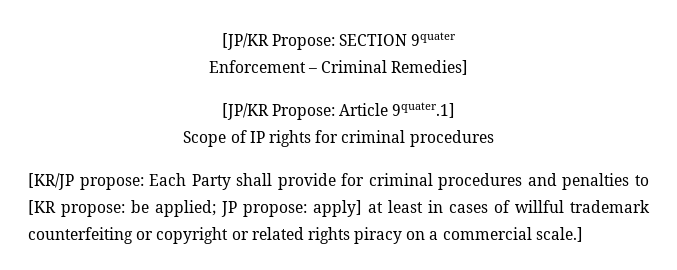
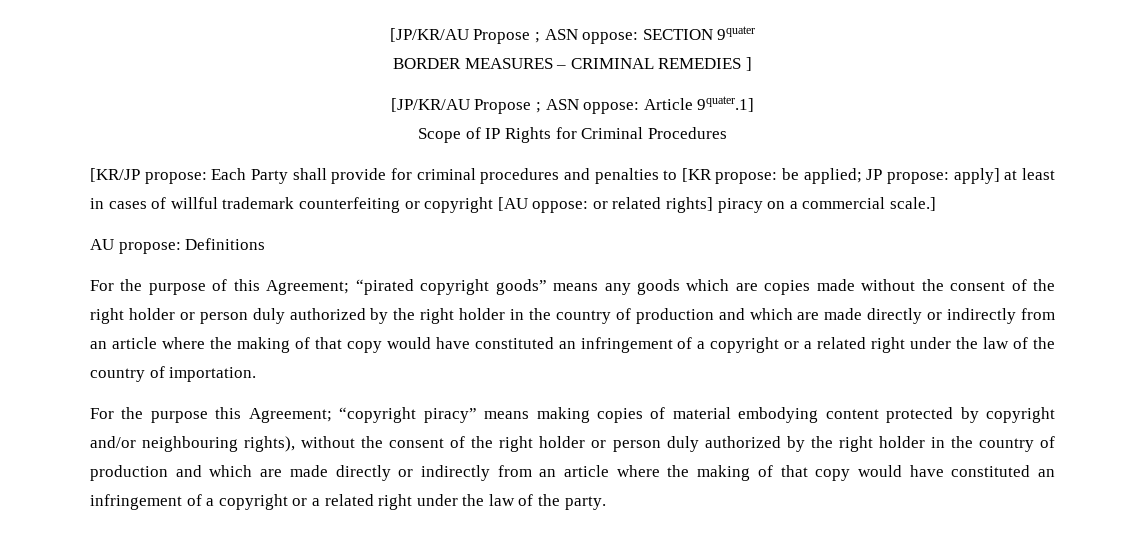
- [JP/KR Propose: SECTION 9quater
- Enforcement – Criminal Remedies]
- [JP/KR Propose: Article 9quater.1]
+ [JP/KR/AU Propose ; ASN oppose: SECTION 9quater
+ BORDER MEASURES – CRIMINAL REMEDIES ]
+ [JP/KR/AU Propose ; ASN oppose: Article 9quater.1]
- Scope of IP rights for criminal procedures
+ Scope of IP Rights for Criminal Procedures
- [KR/JP propose: Each Party shall provide for criminal procedures and penalties to [KR propose: be applied; JP propose: apply] at least in cases of willful trademark counterfeiting or copyright or related rights piracy on a commercial scale.]
+ [KR/JP propose: Each Party shall provide for criminal procedures and penalties to [KR propose: be applied; JP propose: apply] at least in cases of willful trademark counterfeiting or copyright [AU oppose: or related rights] piracy on a commercial scale.]
+ AU propose: Definitions
+ For the purpose of this Agreement; “pirated copyright goods” means any goods which are copies made without the consent of the right holder or person duly authorized by the right holder in the country of production and which are made directly or indirectly from an article where the making of that copy would have constituted an infringement of a copyright or a related right under the law of the country of importation.
+ For the purpose this Agreement; “copyright piracy” means making copies of material embodying content protected by copyright and/or neighbouring rights), without the consent of the right holder or person duly authorized by the right holder in the country of production and which are made directly or indirectly from an article where the making of that copy would have constituted an infringement of a copyright or a related right under the law of the party.

